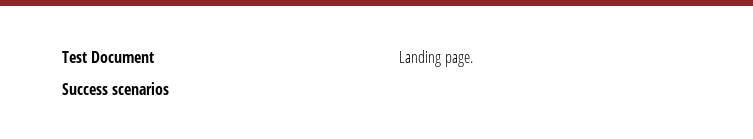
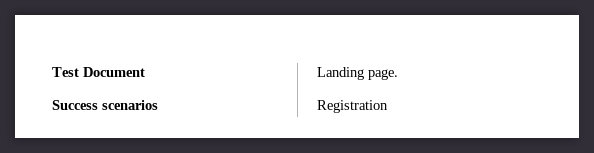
+ Registration

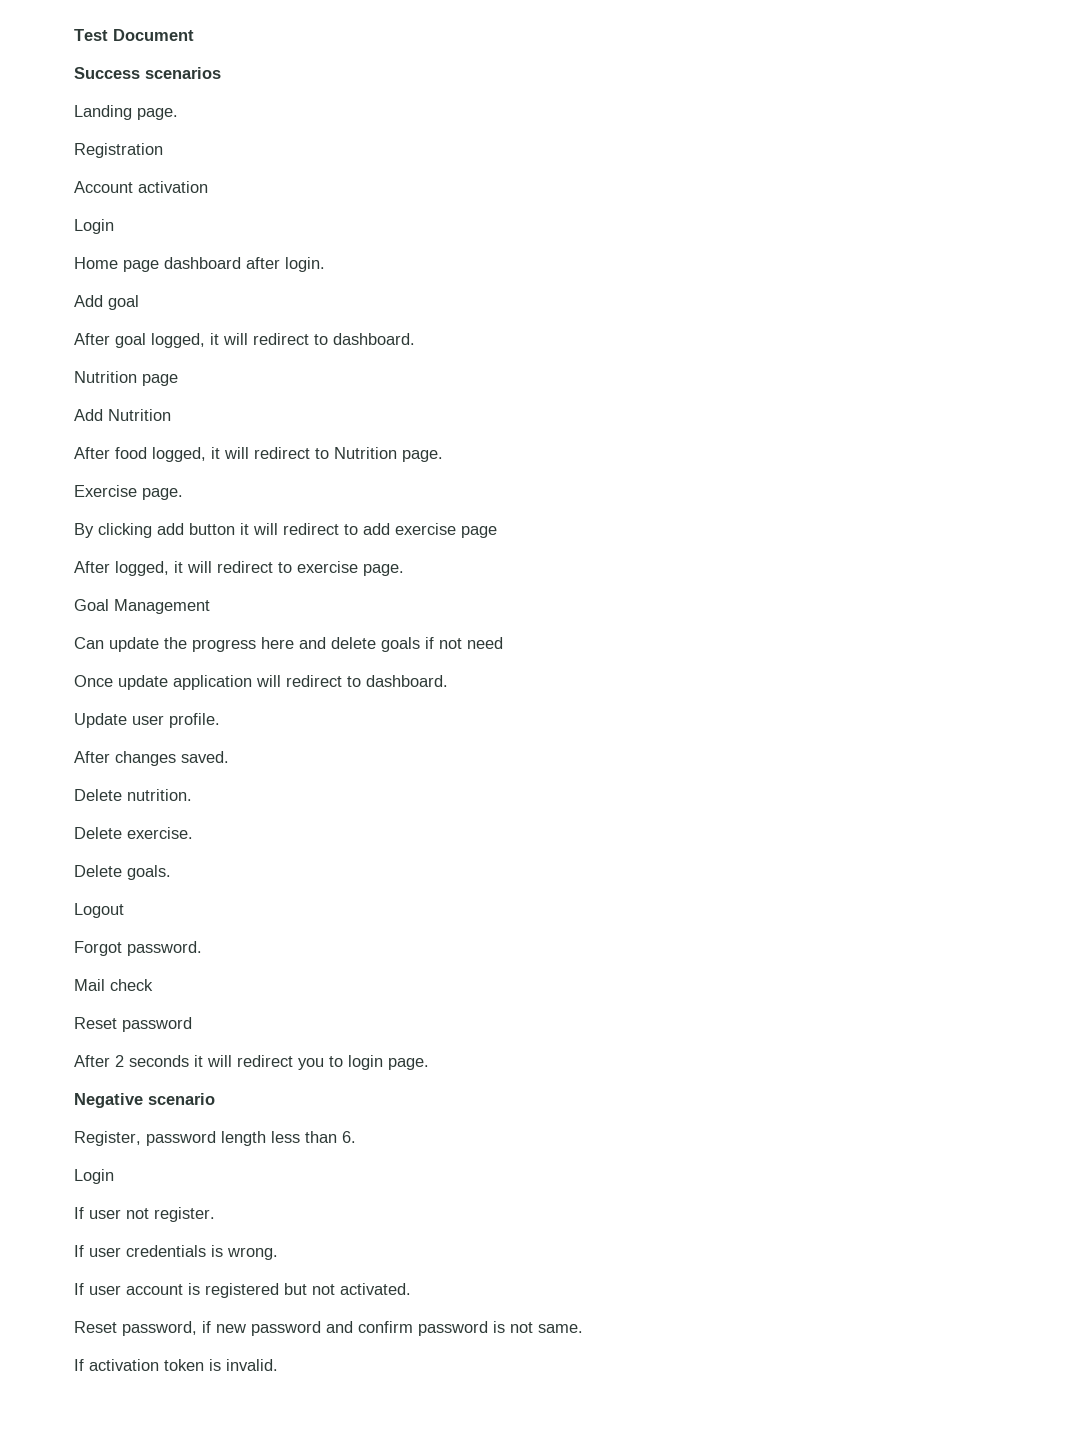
+ Account activation
+ Login
+ Home page dashboard after login.
+ Add goal
+ After goal logged, it will redirect to dashboard.
+ Nutrition page
+ Add Nutrition
+ After food logged, it will redirect to Nutrition page.
+ Exercise page.
+ By clicking add button it will redirect to add exercise page
+ After logged, it will redirect to exercise page.
+ Goal Management
+ Can update the progress here and delete goals if not need
+ Once update application will redirect to dashboard.
+ Update user profile.
+ After changes saved.
+ Delete nutrition.
+ Delete exercise.
+ Delete goals.
+ Logout
+ Forgot password.
+ Mail check
+ Reset password
+ After 2 seconds it will redirect you to login page.
+ Negative scenario
+ Register, password length less than 6.
+ Login
+ If user not register.
+ If user credentials is wrong.
+ If user account is registered but not activated.
+ Reset password, if new password and confirm password is not same.
+ If activation token is invalid.

